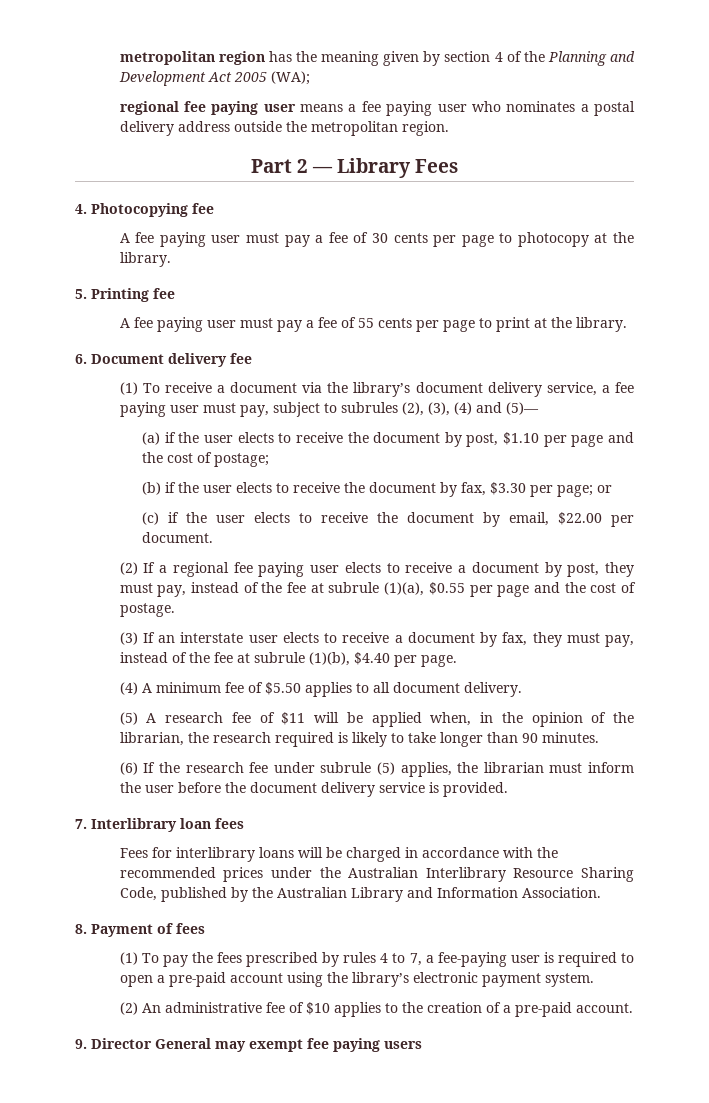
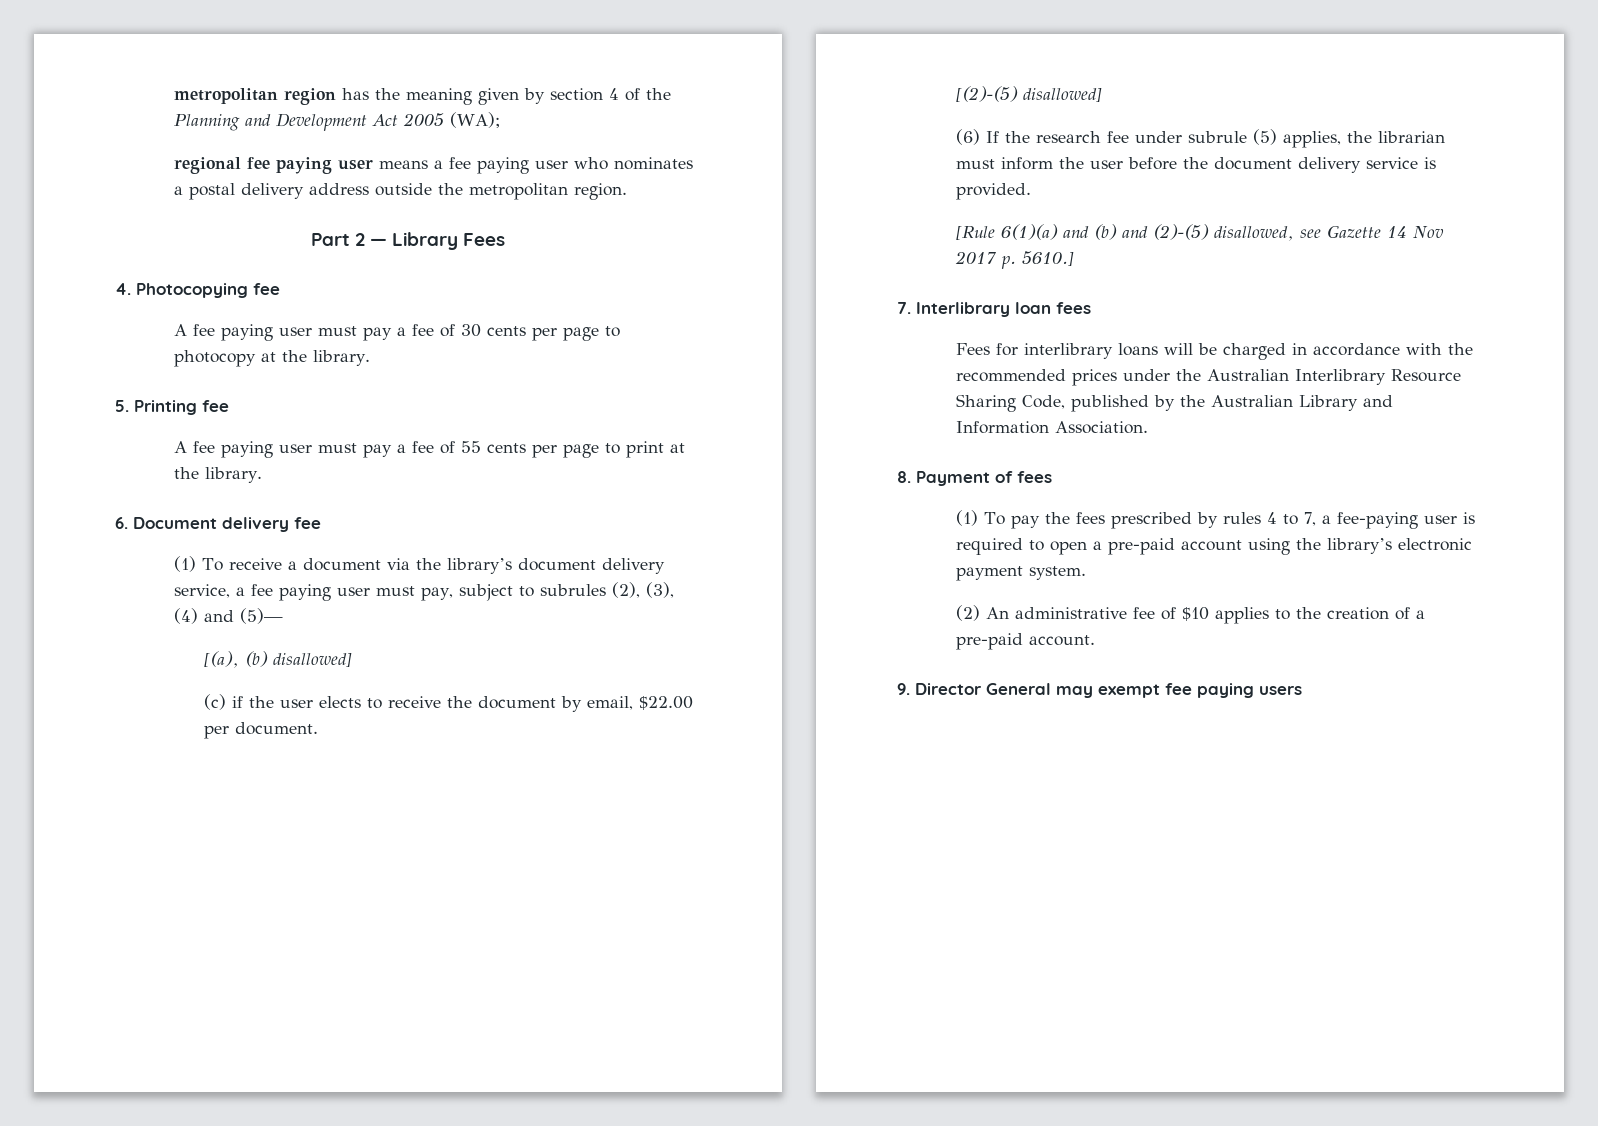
- (a) if the user elects to receive the document by post, $1.10 per page and the cost of postage;
- (b) if the user elects to receive the document by fax, $3.30 per page; or
+ [(a), (b) disallowed]
- (2) If a regional fee paying user elects to receive a document by post, they must pay, instead of the fee at subrule (1)(a), $0.55 per page and the cost of postage.
- (3) If an interstate user elects to receive a document by fax, they must pay, instead of the fee at subrule (1)(b), $4.40 per page.
- (4) A minimum fee of $5.50 applies to all document delivery.
- (5) A research fee of $11 will be applied when, in the opinion of the librarian, the research required is likely to take longer than 90 minutes.
+ [(2)-(5) disallowed]
+ [Rule 6(1)(a) and (b) and (2)-(5) disallowed, see Gazette 14 Nov 2017 p. 5610.]

